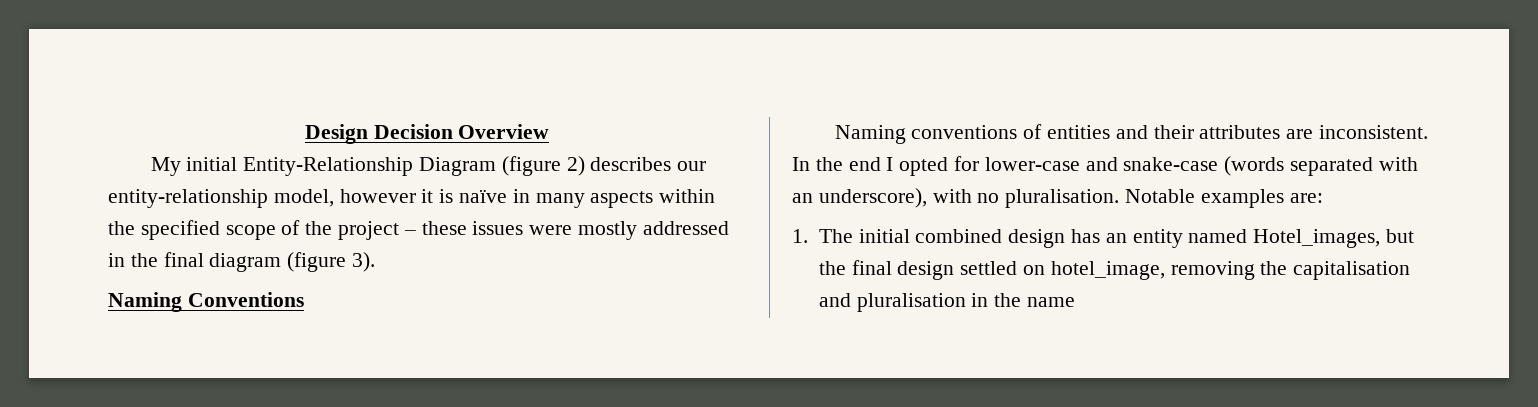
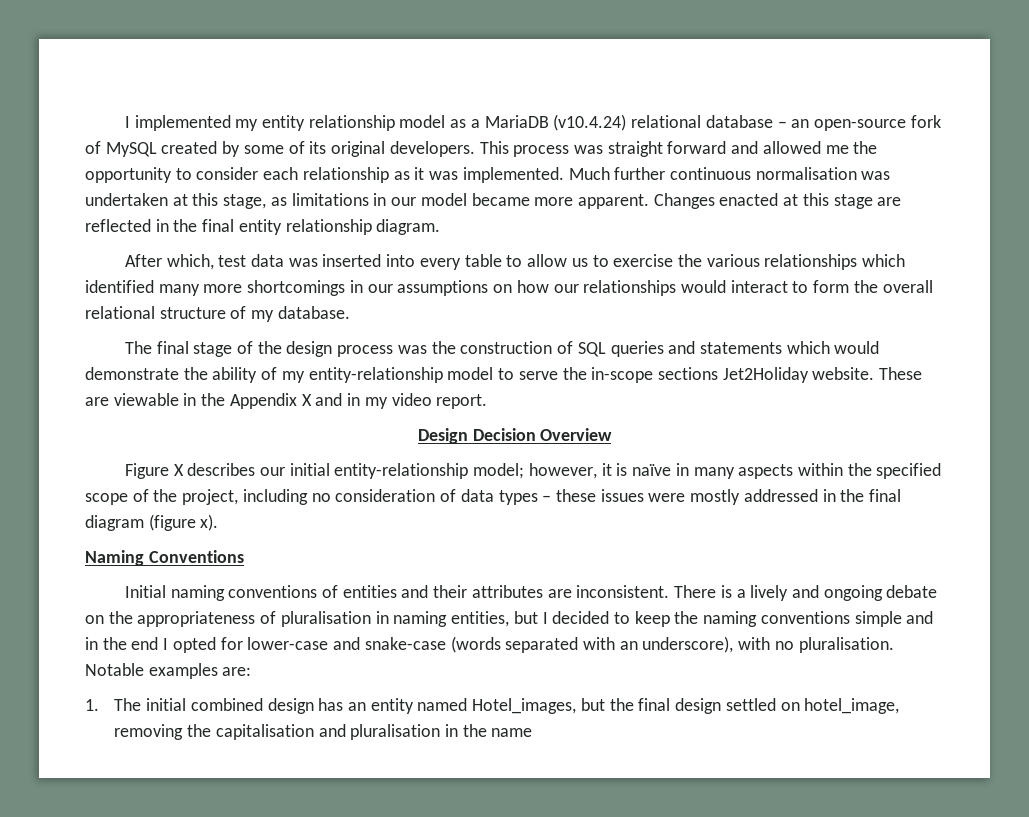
+ I implemented my entity relationship model as a MariaDB (v10.4.24) relational database – an open-source fork of MySQL created by some of its original developers. This process was straight forward and allowed me the opportunity to consider each relationship as it was implemented. Much further continuous normalisation was undertaken at this stage, as limitations in our model became more apparent. Changes enacted at this stage are reflected in the final entity relationship diagram.
+ After which, test data was inserted into every table to allow us to exercise the various relationships which identified many more shortcomings in our assumptions on how our relationships would interact to form the overall relational structure of my database.
+ The final stage of the design process was the construction of SQL queries and statements which would demonstrate the ability of my entity-relationship model to serve the in-scope sections Jet2Holiday website. These are viewable in the Appendix X and in my video report.
  Design Decision Overview
- My initial Entity-Relationship Diagram (figure 2) describes our entity-relationship model, however it is naïve in many aspects within the specified scope of the project – these issues were mostly addressed in the final diagram (figure 3).
+ Figure X describes our initial entity-relationship model; however, it is naïve in many aspects within the specified scope of the project, including no consideration of data types – these issues were mostly addressed in the final diagram (figure x).
- Naming conventions of entities and their attributes are inconsistent.
+ Initial naming conventions of entities and their attributes are inconsistent.
- In the end I opted for lower-case and snake-case (words separated with an underscore), with no pluralisation.
+ There is a lively and ongoing debate on the appropriateness of pluralisation in naming entities, but I decided to keep the naming conventions simple and in the end I opted for lower-case and snake-case (words separated with an underscore), with no pluralisation.

